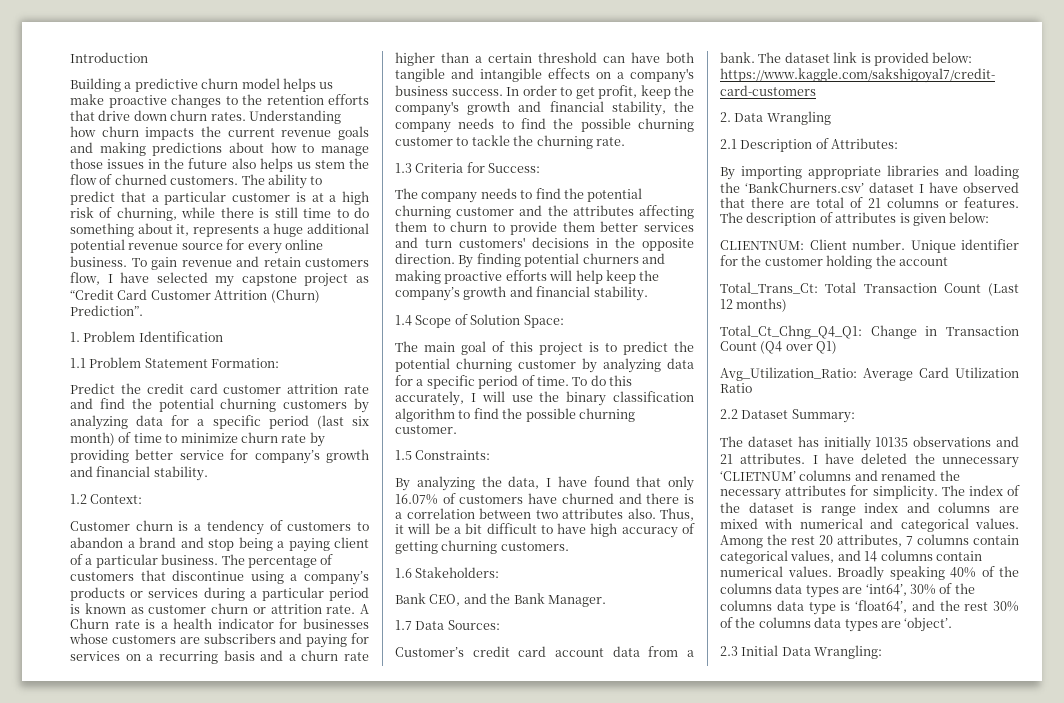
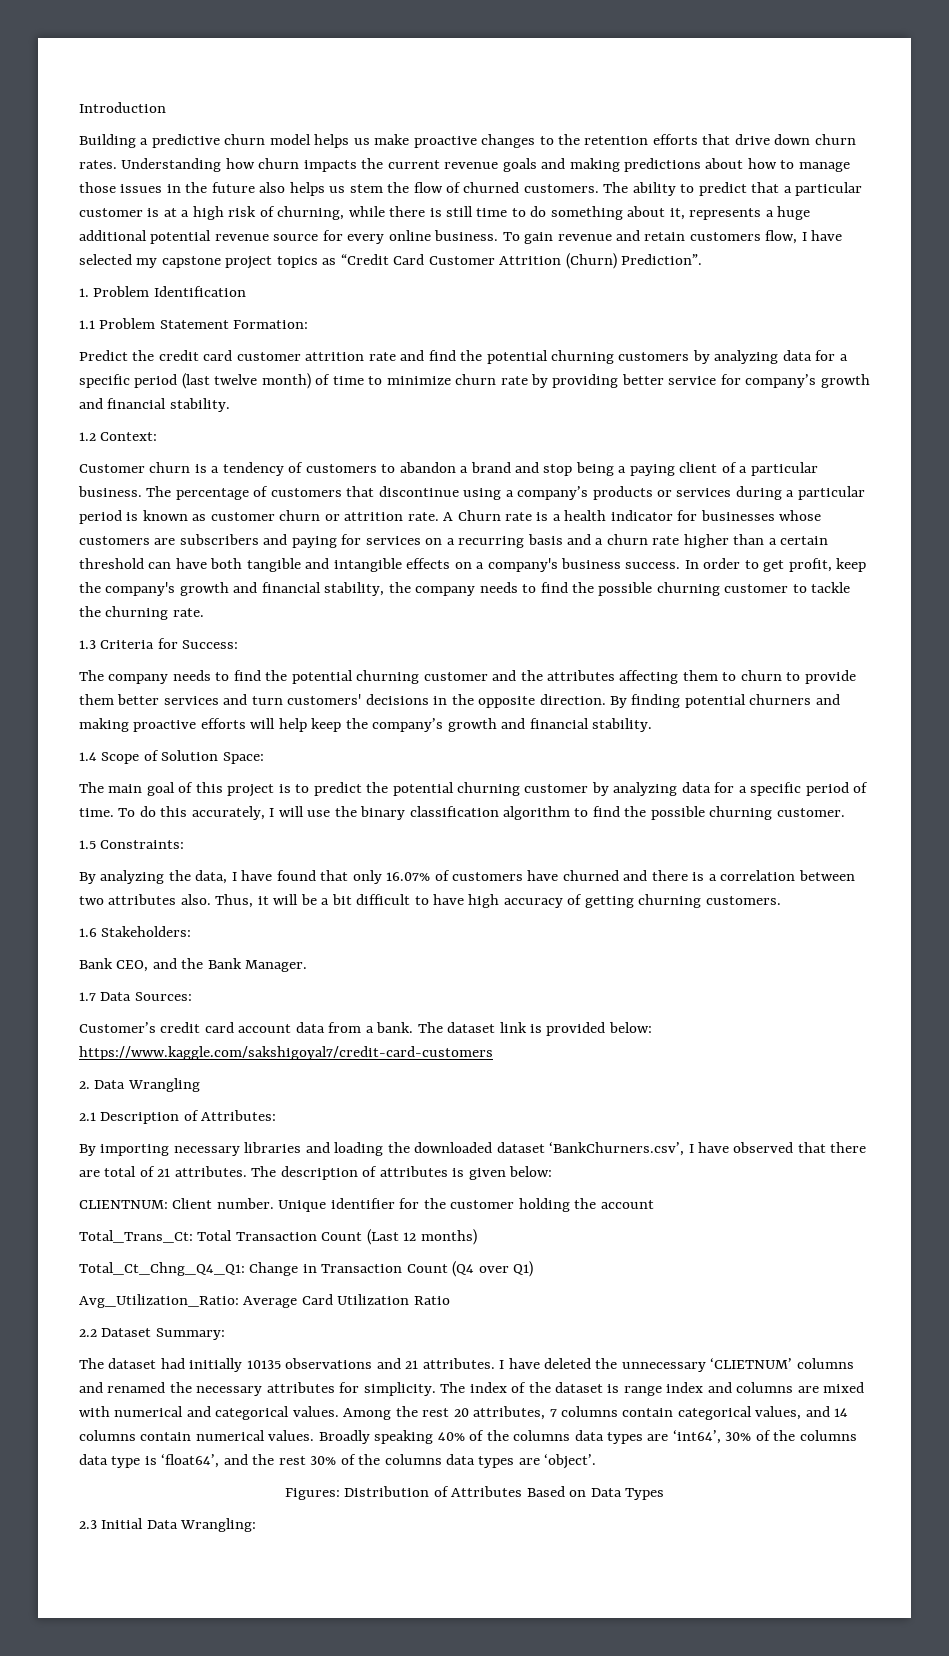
- To gain revenue and retain customers flow, I have selected my capstone project as “Credit Card Customer Attrition (Churn) Prediction”.
+ To gain revenue and retain customers flow, I have selected my capstone project topics as “Credit Card Customer Attrition (Churn) Prediction”.
- Predict the credit card customer attrition rate and find the potential churning customers by analyzing data for a specific period (last six month) of time to minimize churn rate by providing better service for company’s growth and financial stability.
+ Predict the credit card customer attrition rate and find the potential churning customers by analyzing data for a specific period (last twelve month) of time to minimize churn rate by providing better service for company’s growth and financial stability.
- By importing appropriate libraries and loading the ‘BankChurners.csv’ dataset I have observed that there are total of 21 columns or features.
+ By importing necessary libraries and loading the downloaded dataset ‘BankChurners.csv’, I have observed that there are total of 21 attributes.
- The dataset has initially 10135 observations and 21 attributes.
+ The dataset had initially 10135 observations and 21 attributes.
+ Figures: Distribution of Attributes Based on Data Types

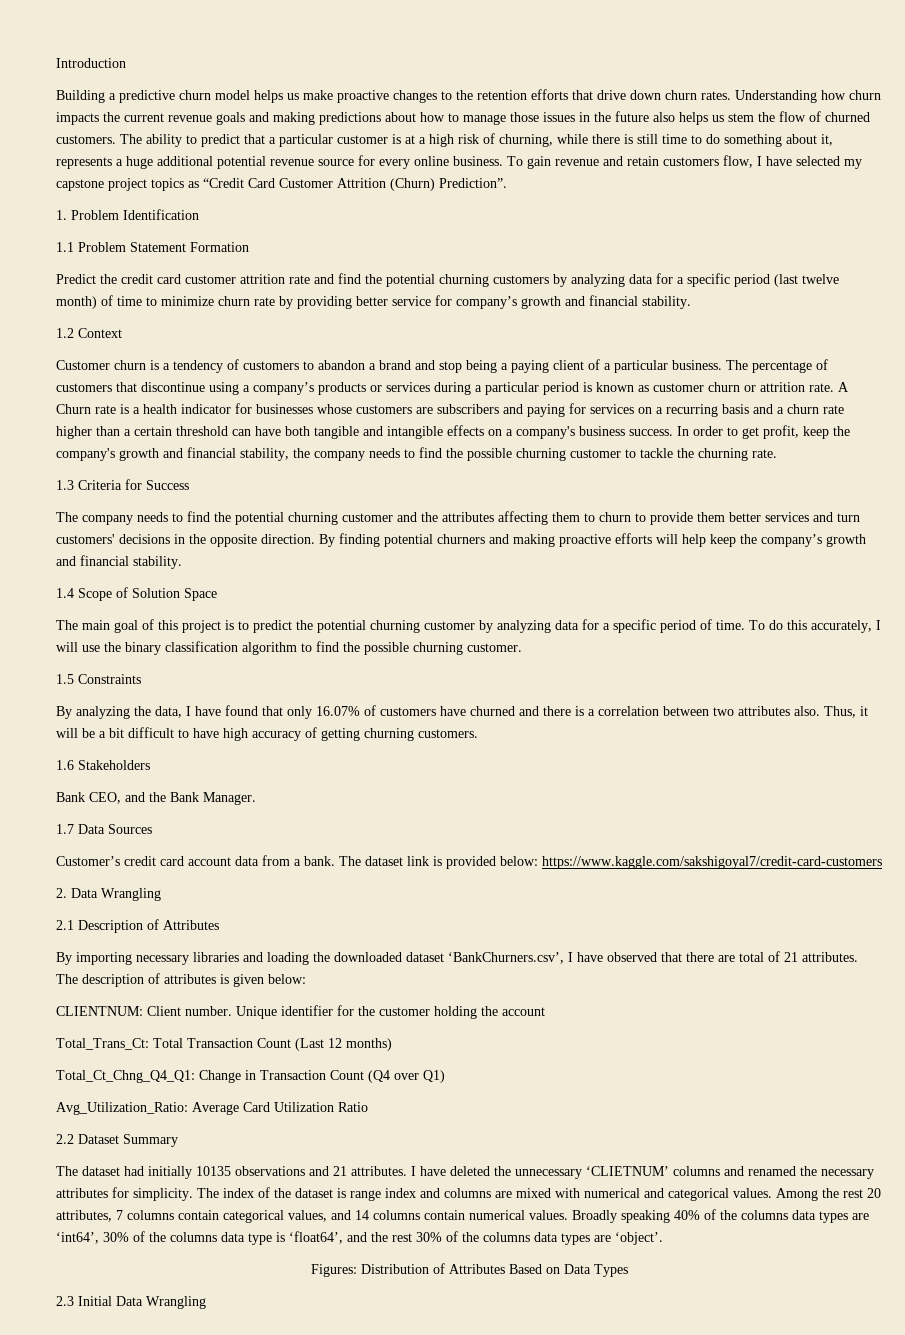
- 1.1 Problem Statement Formation:
+ 1.1 Problem Statement Formation
- 1.2 Context:
+ 1.2 Context
- 1.3 Criteria for Success:
+ 1.3 Criteria for Success
- 1.4 Scope of Solution Space:
+ 1.4 Scope of Solution Space
- 1.5 Constraints:
+ 1.5 Constraints
- 1.6 Stakeholders:
+ 1.6 Stakeholders
- 1.7 Data Sources:
+ 1.7 Data Sources
- 2.1 Description of Attributes:
+ 2.1 Description of Attributes
- 2.2 Dataset Summary:
+ 2.2 Dataset Summary
- 2.3 Initial Data Wrangling:
+ 2.3 Initial Data Wrangling

